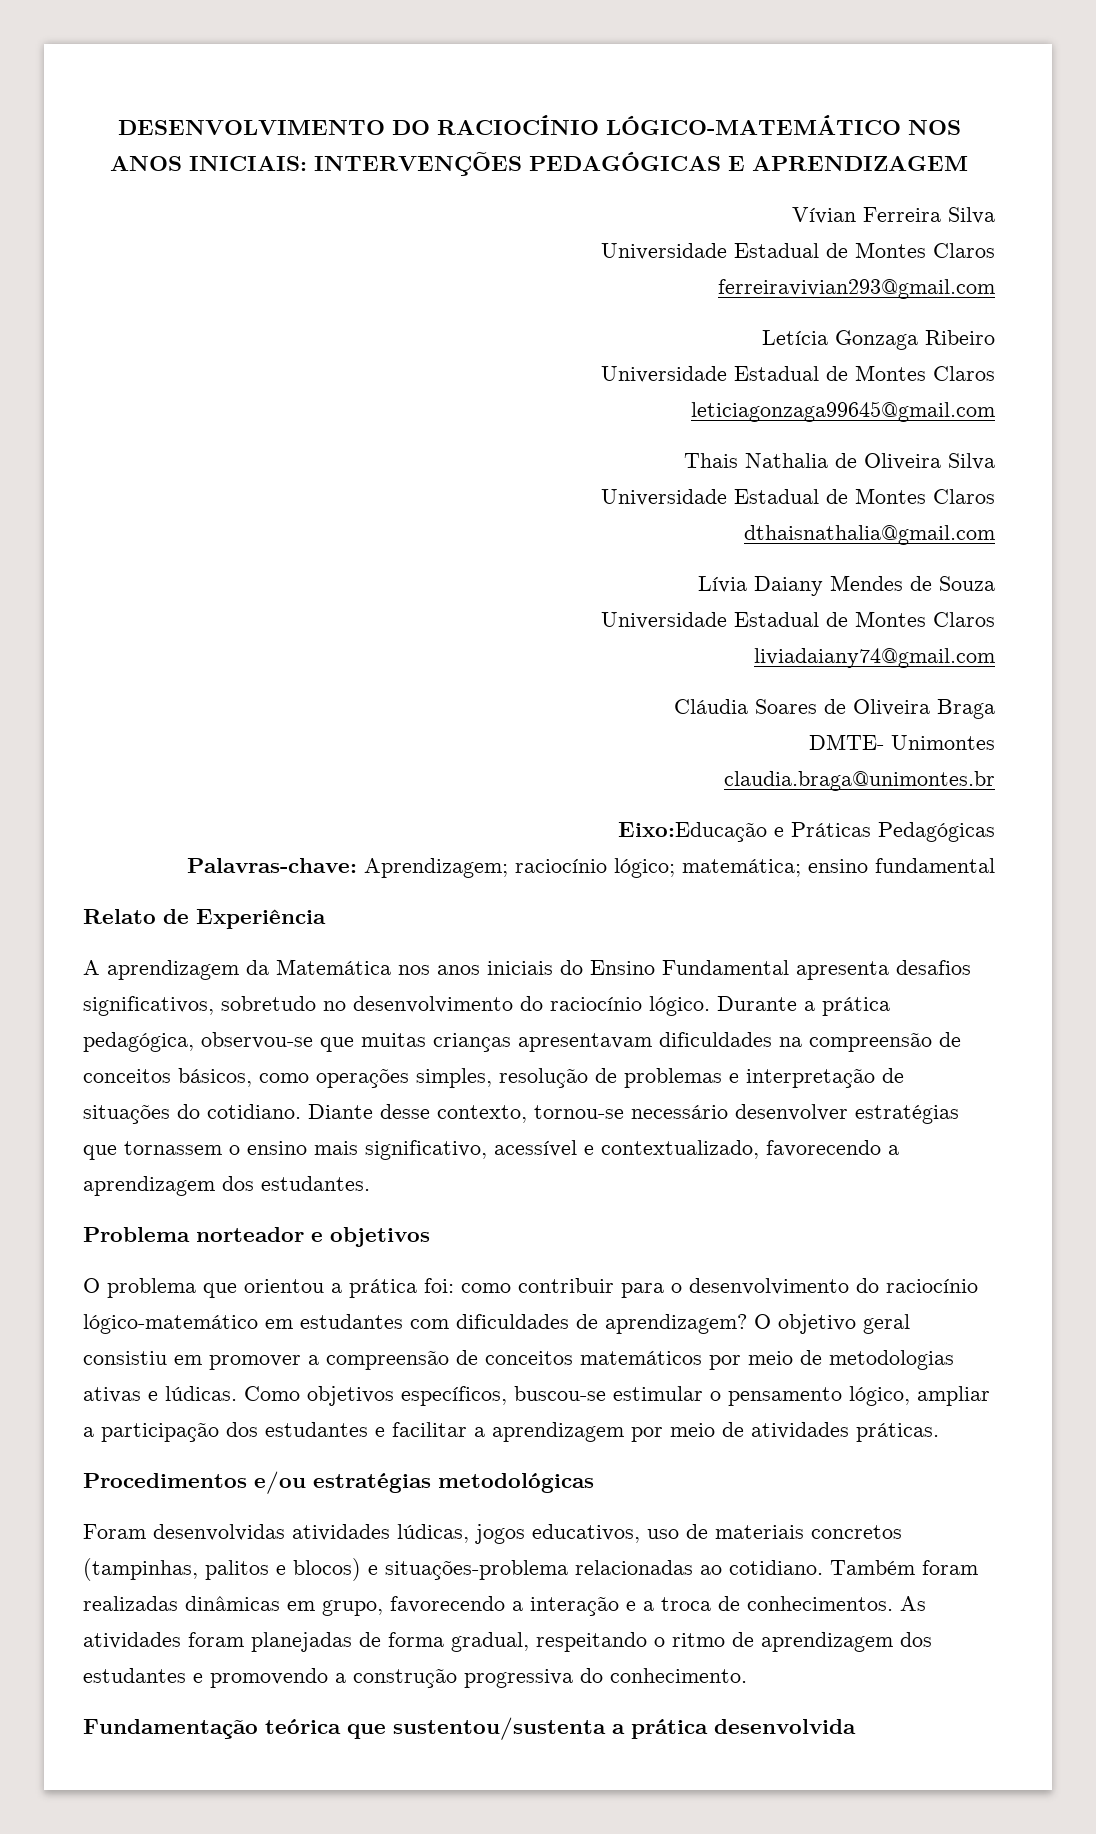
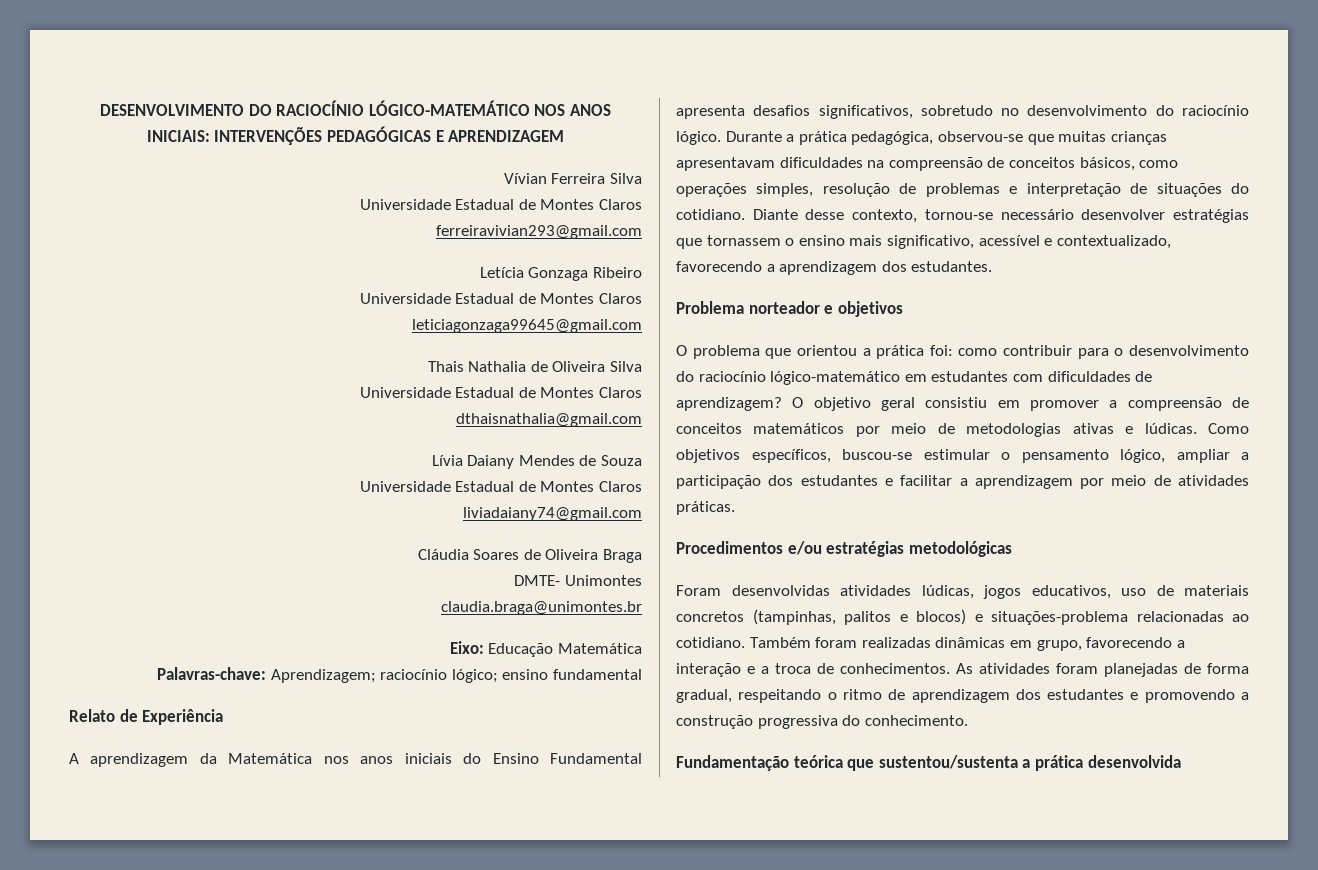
- Eixo:Educação e Práticas Pedagógicas
+ Eixo: Educação Matemática
- Palavras-chave: Aprendizagem; raciocínio lógico; matemática; ensino fundamental
+ Palavras-chave: Aprendizagem; raciocínio lógico; ensino fundamental

